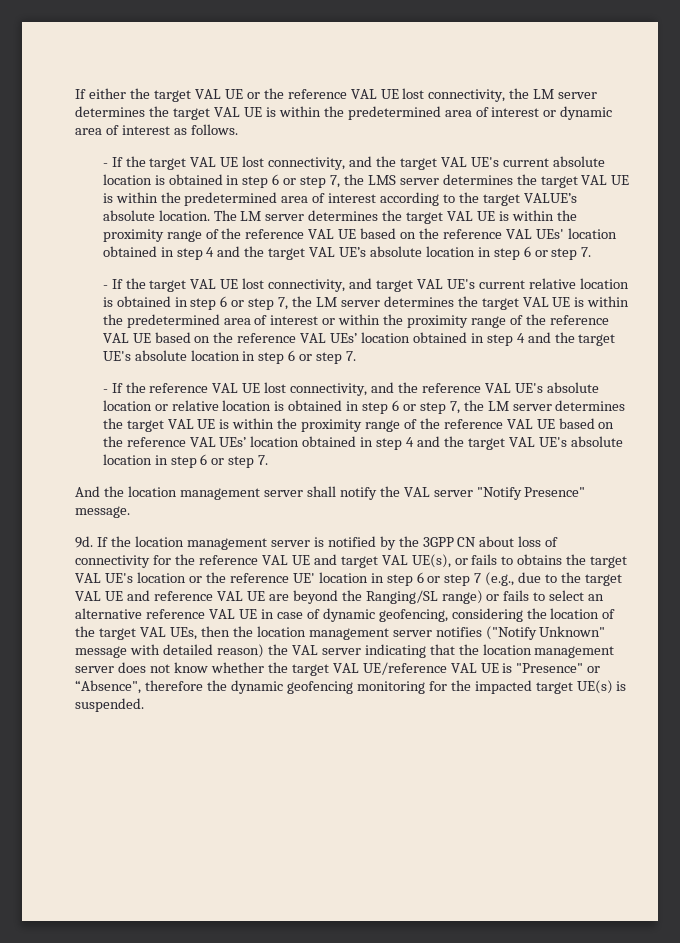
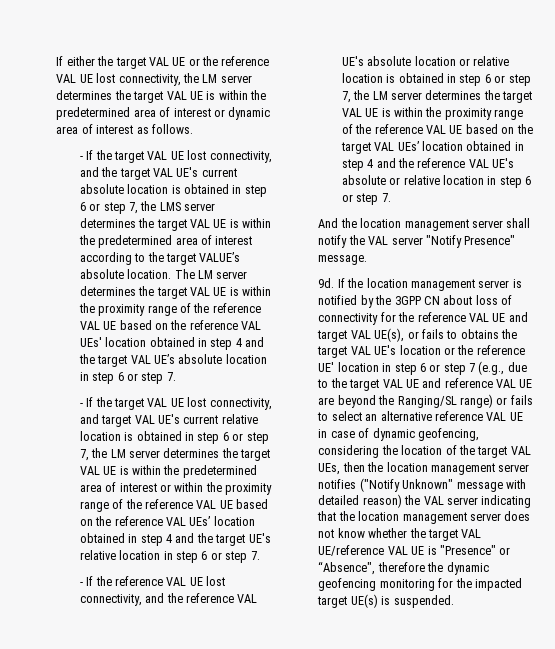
- - If the target VAL UE lost connectivity, and target VAL UE's current relative location is obtained in step 6 or step 7, the LM server determines the target VAL UE is within the predetermined area of interest or within the proximity range of the reference VAL UE based on the reference VAL UEs’ location obtained in step 4 and the target UE's absolute location in step 6 or step 7.
+ - If the target VAL UE lost connectivity, and target VAL UE's current relative location is obtained in step 6 or step 7, the LM server determines the target VAL UE is within the predetermined area of interest or within the proximity range of the reference VAL UE based on the reference VAL UEs’ location obtained in step 4 and the target UE's relative location in step 6 or step 7.
- - If the reference VAL UE lost connectivity, and the reference VAL UE's absolute location or relative location is obtained in step 6 or step 7, the LM server determines the target VAL UE is within the proximity range of the reference VAL UE based on the reference VAL UEs’ location obtained in step 4 and the target VAL UE's absolute location in step 6 or step 7.
+ - If the reference VAL UE lost connectivity, and the reference VAL UE's absolute location or relative location is obtained in step 6 or step 7, the LM server determines the target VAL UE is within the proximity range of the reference VAL UE based on the target VAL UEs’ location obtained in step 4 and the reference VAL UE's absolute or relative location in step 6 or step 7.

